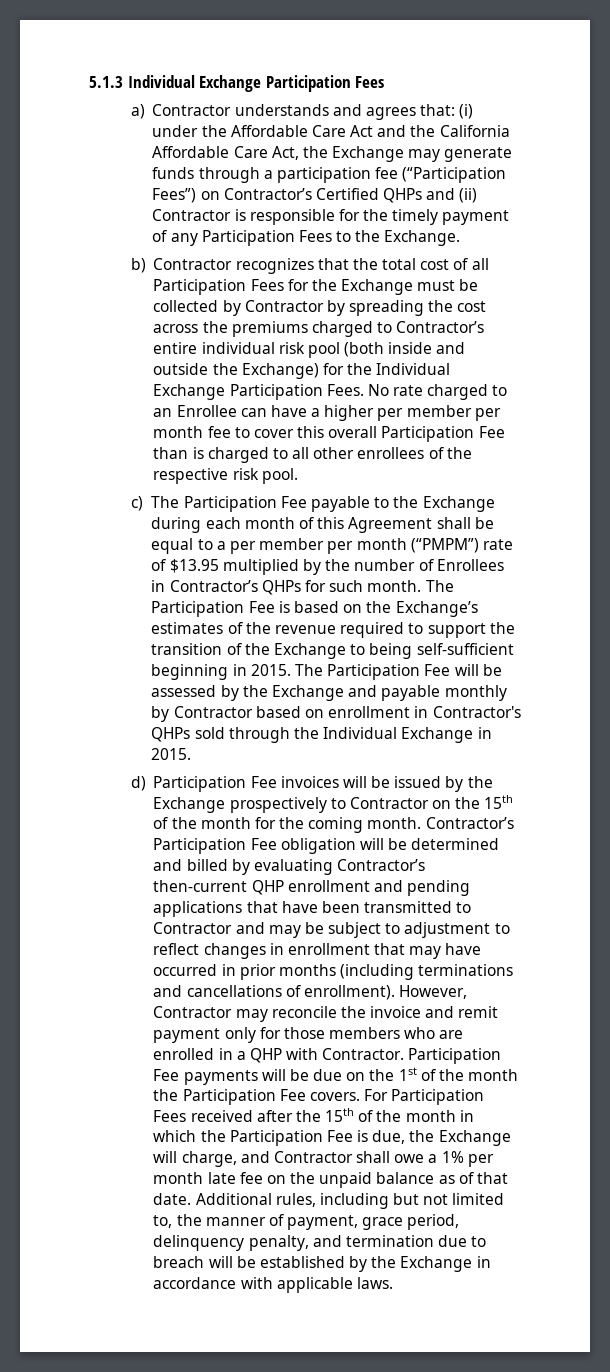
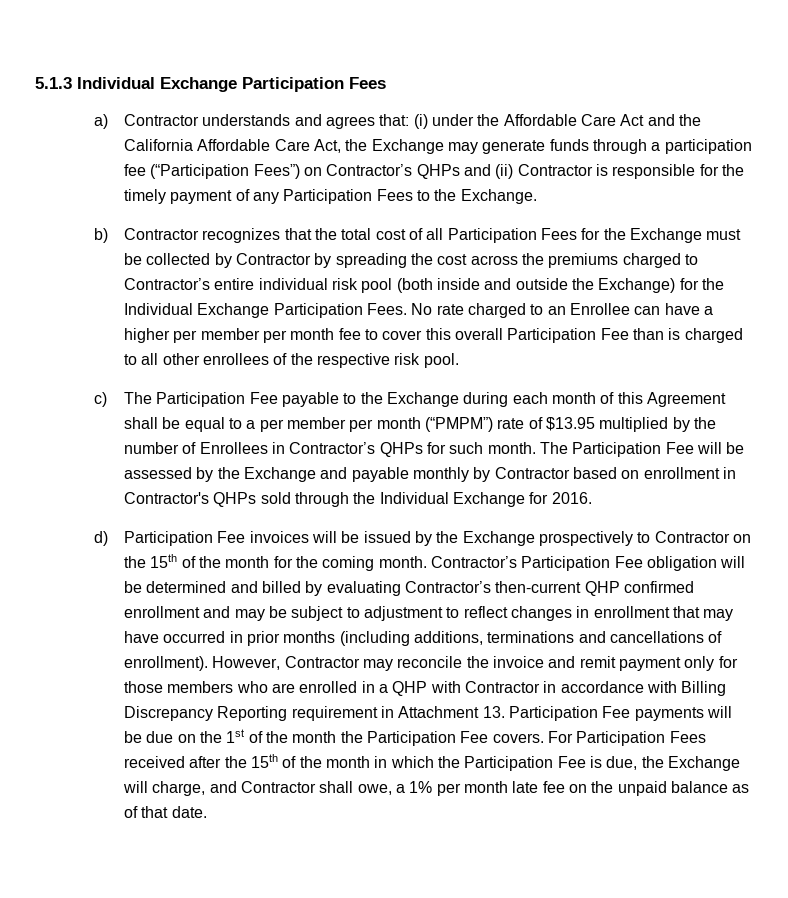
- a) Contractor understands and agrees that: (i) under the Affordable Care Act and the California Affordable Care Act, the Exchange may generate funds through a participation fee (“Participation Fees”) on Contractor’s Certified QHPs and (ii) Contractor is responsible for the timely payment of any Participation Fees to the Exchange.
+ a) Contractor understands and agrees that: (i) under the Affordable Care Act and the California Affordable Care Act, the Exchange may generate funds through a participation fee (“Participation Fees”) on Contractor’s QHPs and (ii) Contractor is responsible for the timely payment of any Participation Fees to the Exchange.
- The Participation Fee is based on the Exchange’s estimates of the revenue required to support the transition of the Exchange to being self-sufficient beginning in 2015. The Participation Fee will be assessed by the Exchange and payable monthly by Contractor based on enrollment in Contractor's QHPs sold through the Individual Exchange in 2015.
+ The Participation Fee will be assessed by the Exchange and payable monthly by Contractor based on enrollment in Contractor's QHPs sold through the Individual Exchange for 2016.
- Contractor’s Participation Fee obligation will be determined and billed by evaluating Contractor’s then-current QHP enrollment and pending applications that have been transmitted to Contractor and may be subject to adjustment to reflect changes in enrollment that may have occurred in prior months (including terminations and cancellations of enrollment).
+ Contractor’s Participation Fee obligation will be determined and billed by evaluating Contractor’s then-current QHP confirmed enrollment and may be subject to adjustment to reflect changes in enrollment that may have occurred in prior months (including additions, terminations and cancellations of enrollment).
- However, Contractor may reconcile the invoice and remit payment only for those members who are enrolled in a QHP with Contractor. Participation Fee payments will be due on the 1st of the month the Participation Fee covers.
+ However, Contractor may reconcile the invoice and remit payment only for those members who are enrolled in a QHP with Contractor in accordance with Billing Discrepancy Reporting requirement in Attachment 13. Participation Fee payments will be due on the 1st of the month the Participation Fee covers.
- For Participation Fees received after the 15th of the month in which the Participation Fee is due, the Exchange will charge, and Contractor shall owe a 1% per month late fee on the unpaid balance as of that date. Additional rules, including but not limited to, the manner of payment, grace period, delinquency penalty, and termination due to breach will be established by the Exchange in accordance with applicable laws.
+ For Participation Fees received after the 15th of the month in which the Participation Fee is due, the Exchange will charge, and Contractor shall owe, a 1% per month late fee on the unpaid balance as of that date.

